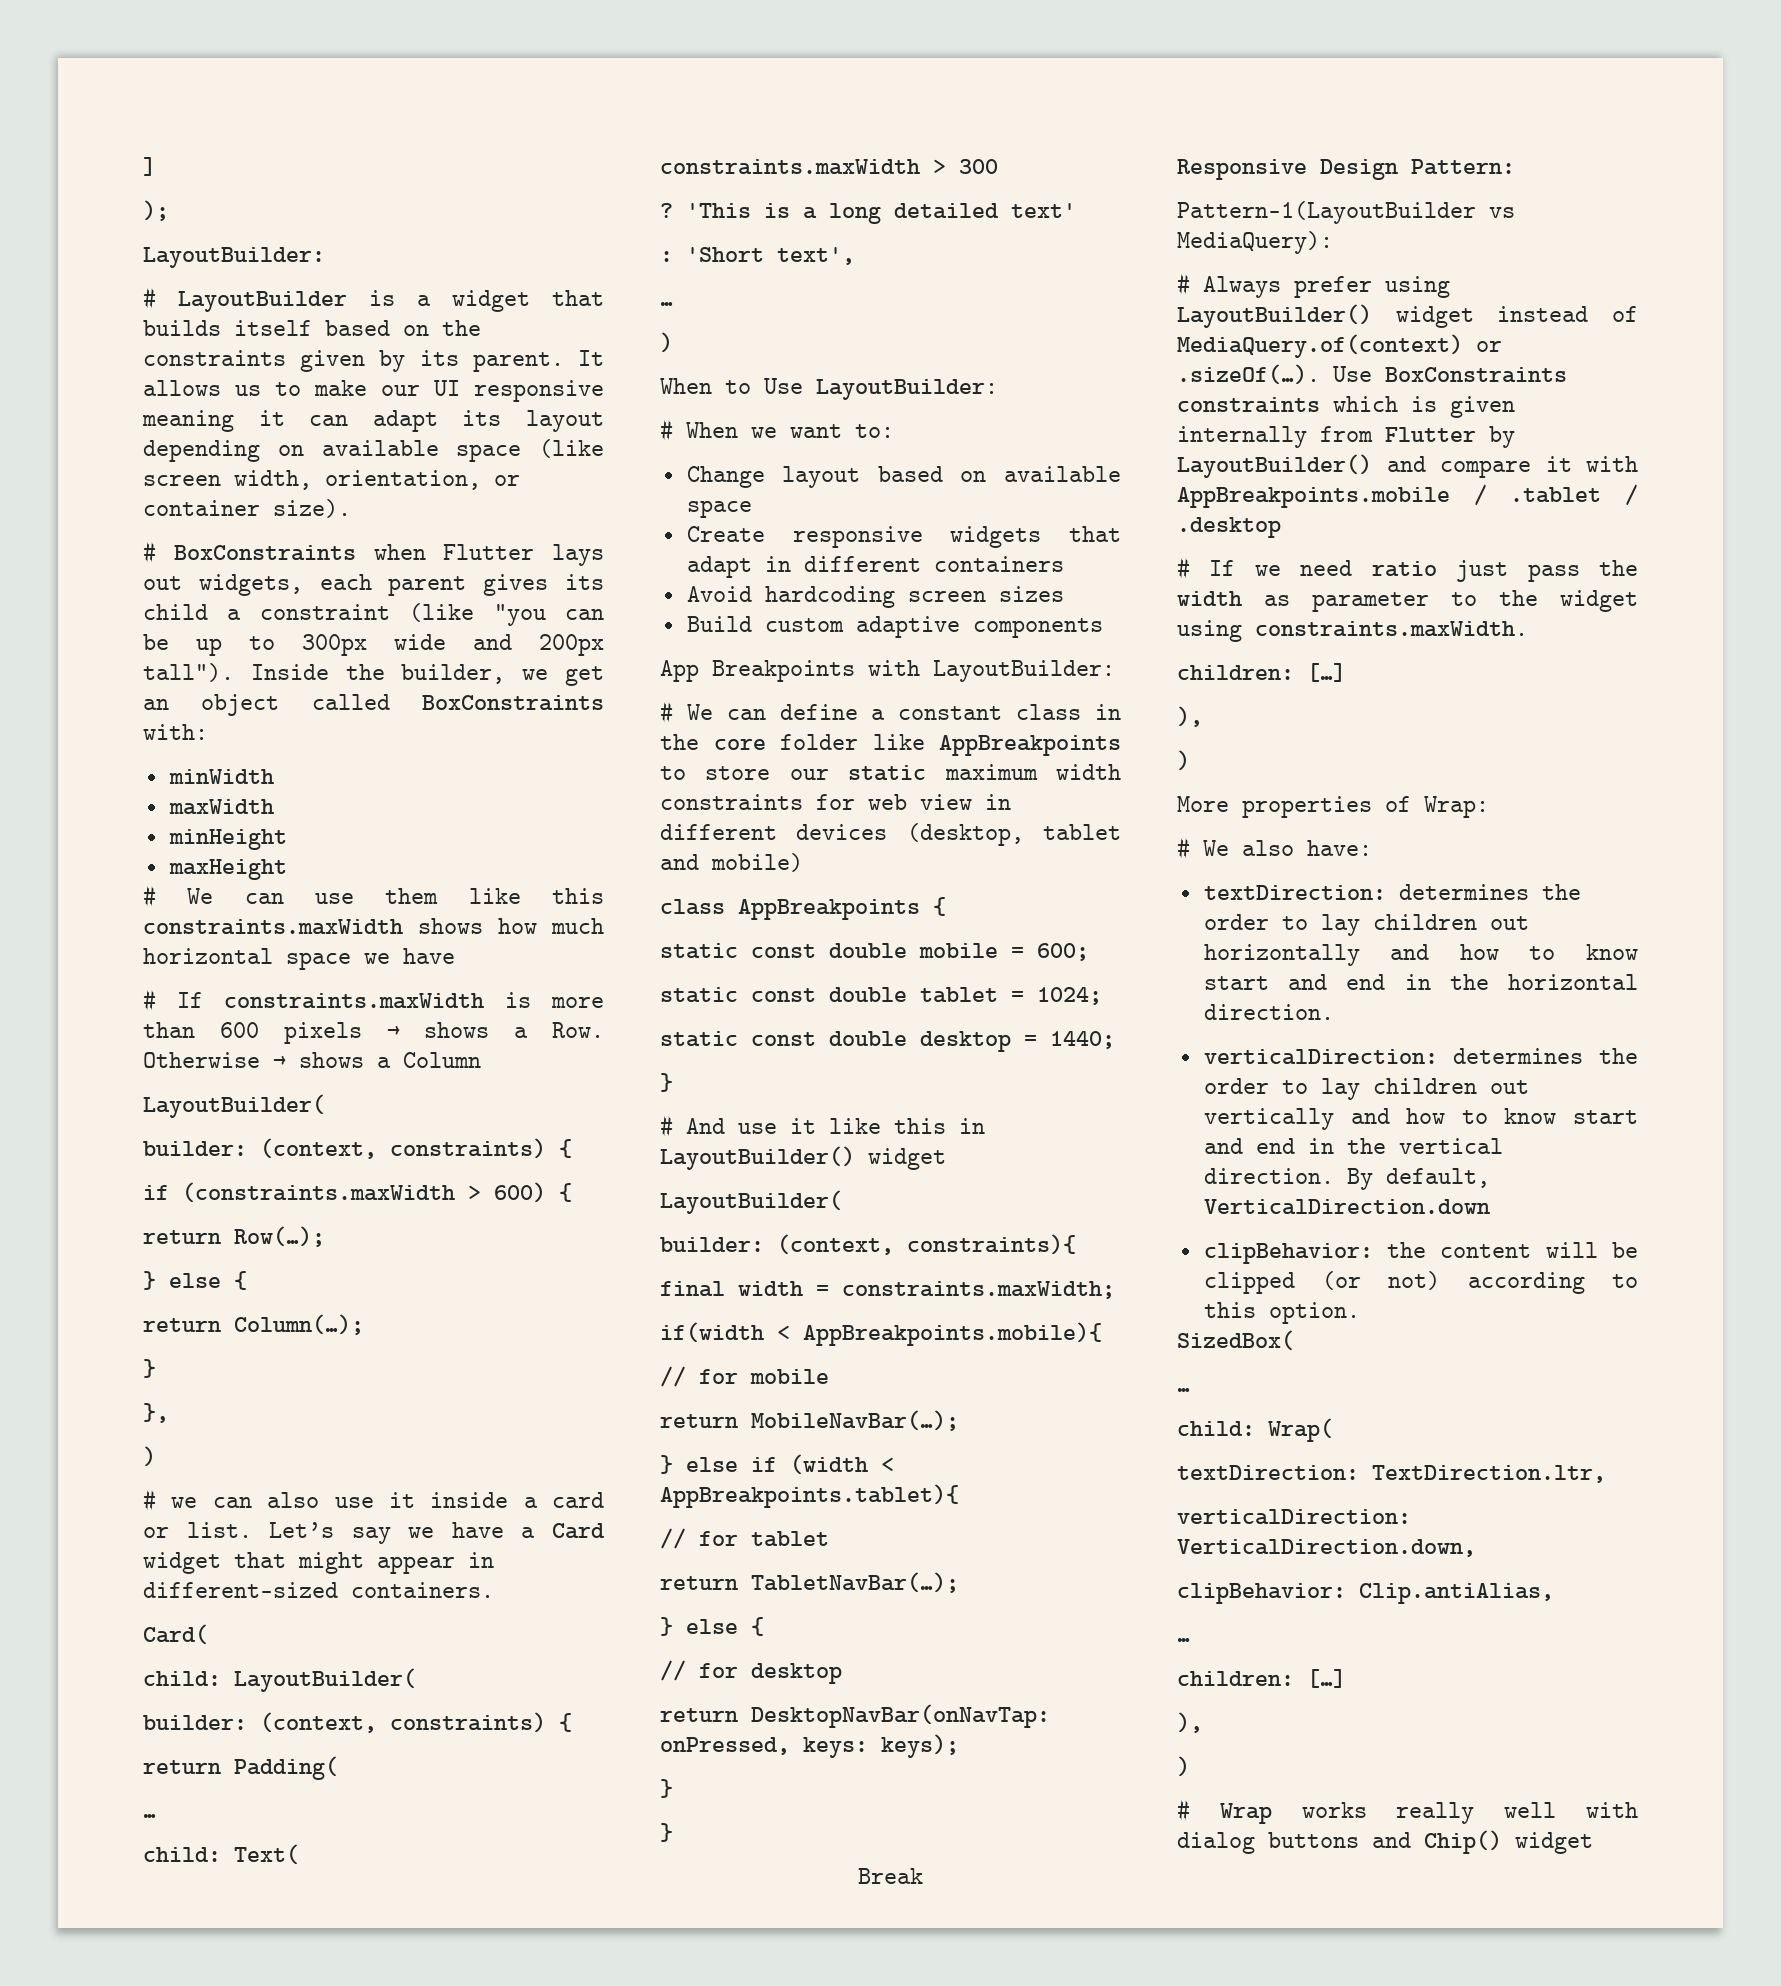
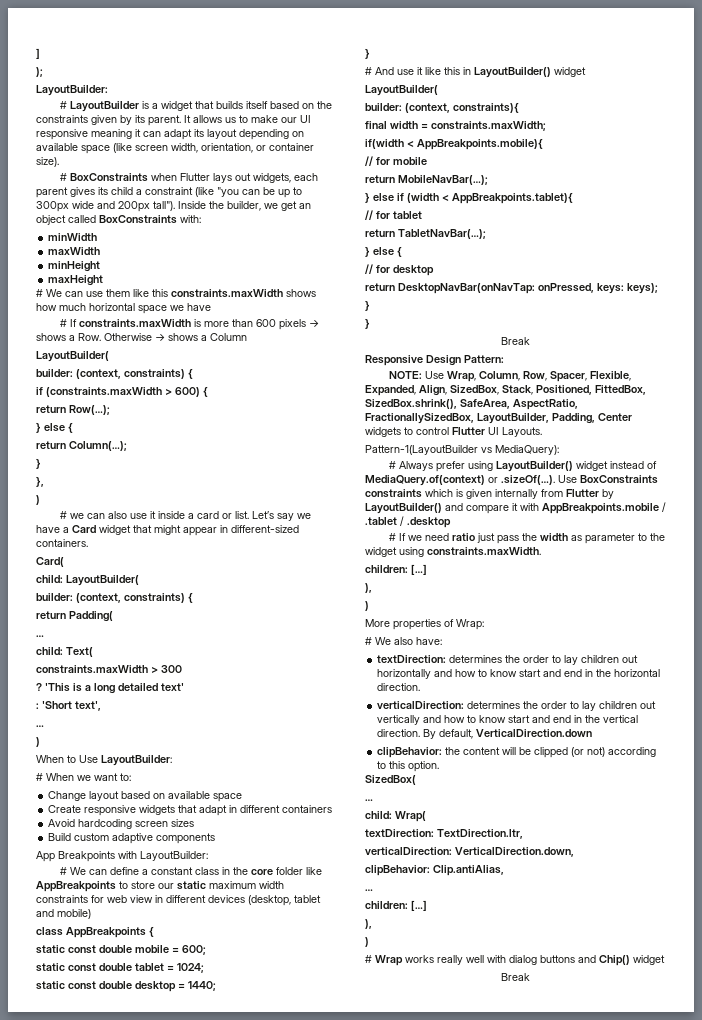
+ NOTE: Use Wrap, Column, Row, Spacer, Flexible, Expanded, Align, SizedBox, Stack, Positioned, FittedBox, SizedBox.shrink(), SafeArea, AspectRatio, FractionallySizedBox, LayoutBuilder, Padding, Center widgets to control Flutter UI Layouts.
  # Wrap works really well with dialog buttons and Chip() widget
+ Break

